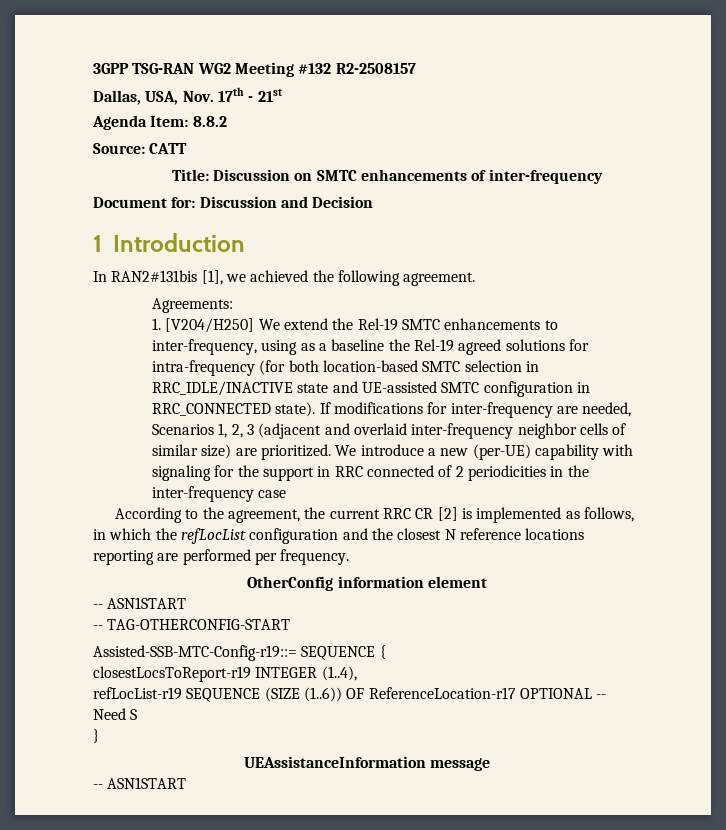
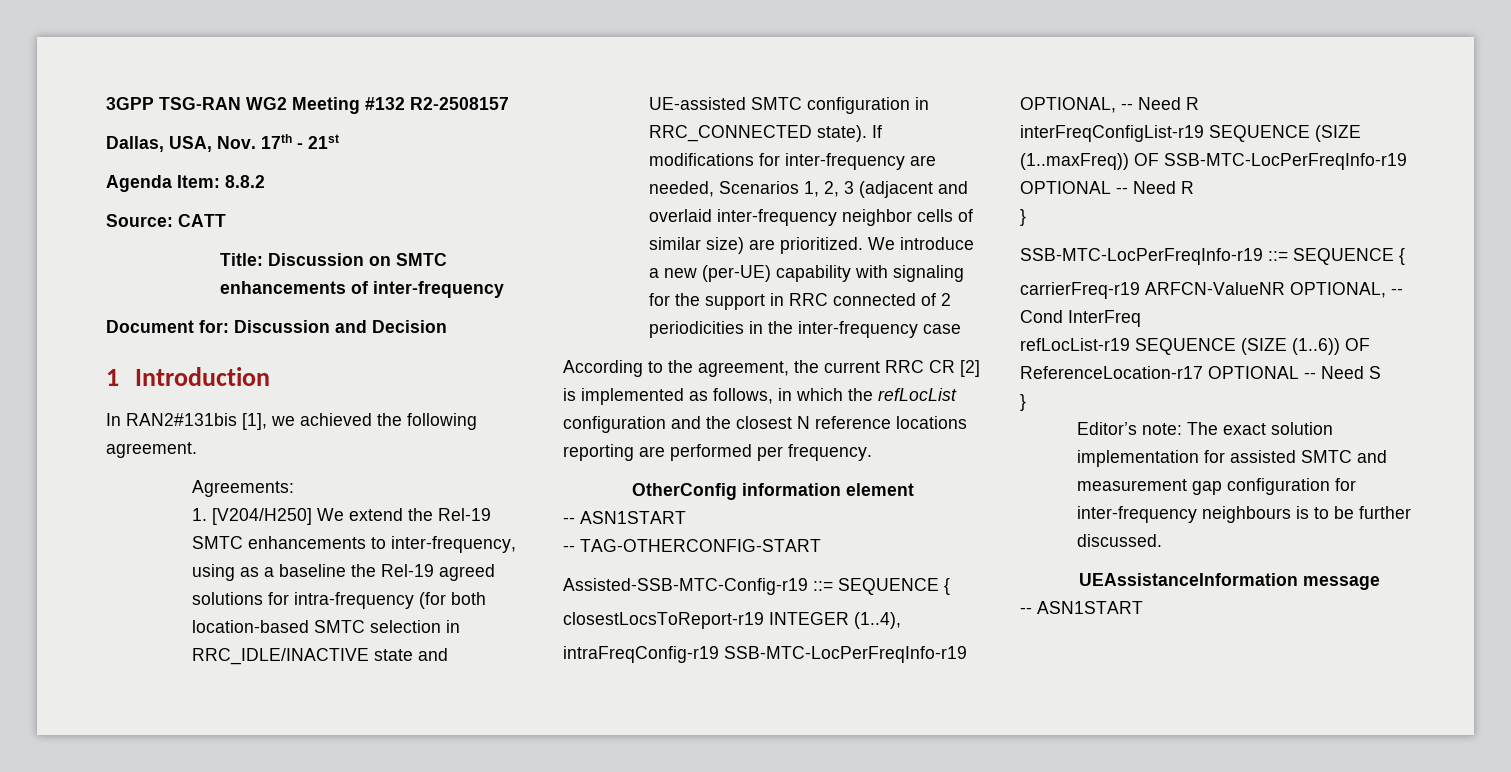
- Assisted-SSB-MTC-Config-r19::= SEQUENCE {
+ Assisted-SSB-MTC-Config-r19 ::= SEQUENCE {
+ intraFreqConfig-r19 SSB-MTC-LocPerFreqInfo-r19 OPTIONAL, -- Need R
+ interFreqConfigList-r19 SEQUENCE (SIZE (1..maxFreq)) OF SSB-MTC-LocPerFreqInfo-r19 OPTIONAL -- Need R
+ }
+ SSB-MTC-LocPerFreqInfo-r19 ::= SEQUENCE {
+ carrierFreq-r19 ARFCN-ValueNR OPTIONAL, -- Cond InterFreq
+ Editor’s note: The exact solution implementation for assisted SMTC and measurement gap configuration for inter-frequency neighbours is to be further discussed.

